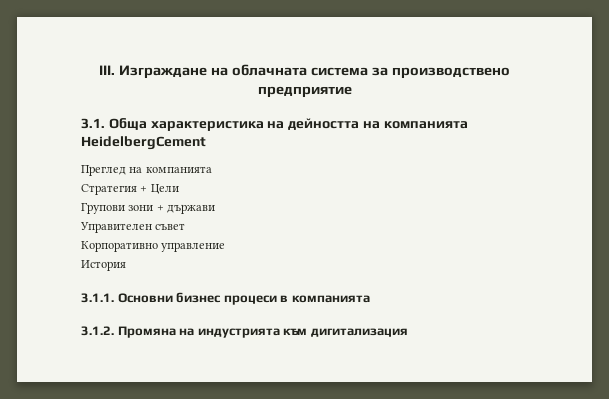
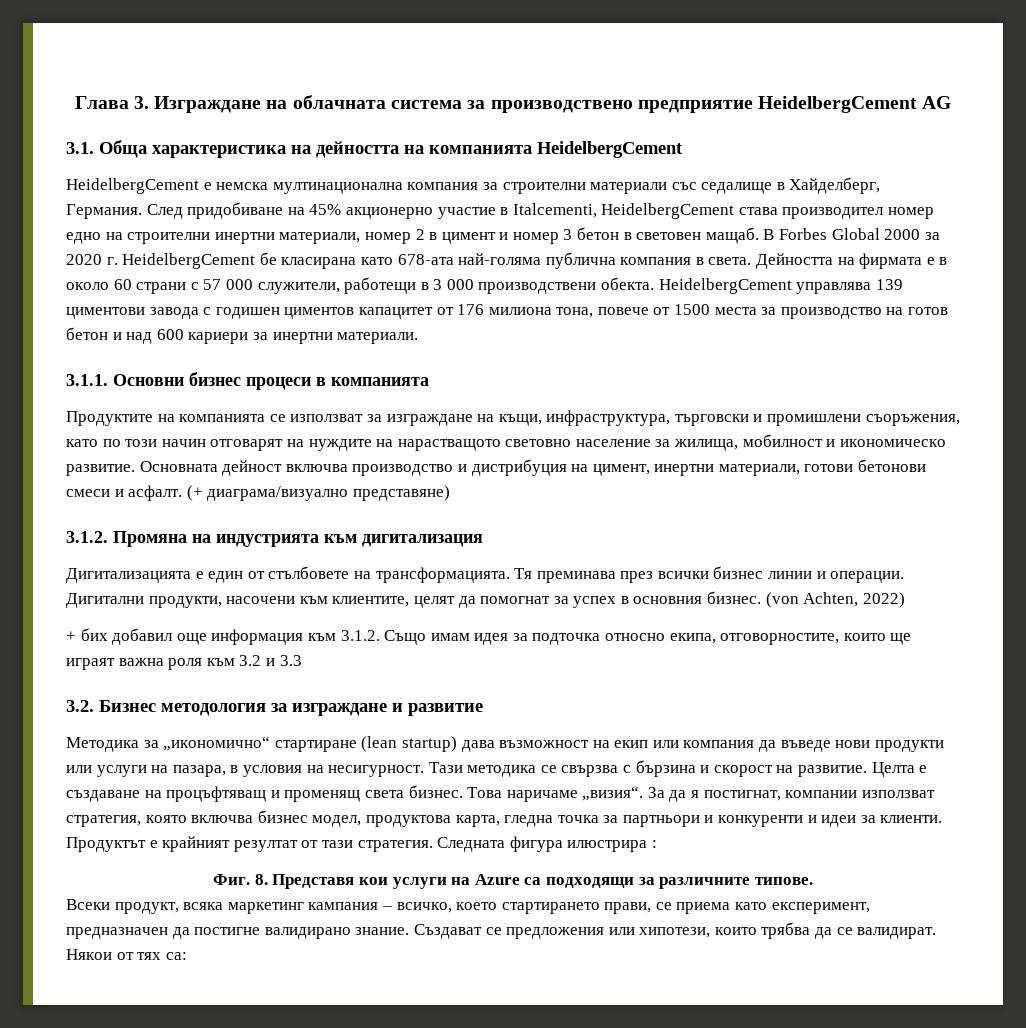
- III. Изграждане на облачната система за производствено предприятие
+ Глава 3. Изграждане на облачната система за производствено предприятие HeidelbergCement AG
- Преглед на компанията
- Стратегия + Цели
- Групови зони + държави
- Управителен съвет
- Корпоративно управление
- История
+ HeidelbergCement е немска мултинационална компания за строителни материали със седалище в Хайделберг, Германия. След придобиване на 45% акционерно участие в Italcementi, HeidelbergCement става производител номер едно на строителни инертни материали, номер 2 в цимент и номер 3 бетон в световен мащаб. В Forbes Global 2000 за 2020 г. HeidelbergCement бе класирана като 678-ата най-голяма публична компания в света. Дейността на фирмата е в около 60 страни с 57 000 служители, работещи в 3 000 производствени обекта. HeidelbergCement управлява 139 циментови завода с годишен циментов капацитет от 176 милиона тона, повече от 1500 места за производство на готов бетон и над 600 кариери за инертни материали.
+ Продуктите на компанията се използват за изграждане на къщи, инфраструктура, търговски и промишлени съоръжения, като по този начин отговарят на нуждите на нарастващото световно население за жилища, мобилност и икономическо развитие. Основната дейност включва производство и дистрибуция на цимент, инертни материали, готови бетонови смеси и асфалт. (+ диаграма/визуално представяне)
+ Дигитализацията е един от стълбовете на трансформацията. Тя преминава през всички бизнес линии и операции. Дигитални продукти, насочени към клиентите, целят да помогнат за успех в основния бизнес. (von Achten, 2022)
+ + бих добавил още информация към 3.1.2. Също имам идея за подточка относно екипа, отговорностите, които ще играят важна роля към 3.2 и 3.3
+ 3.2. Бизнес методология за изграждане и развитие
+ Методика за „икономично“ стартиране (lean startup) дава възможност на екип или компания да въведе нови продукти или услуги на пазара, в условия на несигурност. Тази методика се свързва с бързина и скорост на развитие. Целта е създаване на процъфтяващ и променящ света бизнес. Това наричаме „визия“. За да я постигнат, компании използват стратегия, която включва бизнес модел, продуктова карта, гледна точка за партньори и конкуренти и идеи за клиенти. Продуктът е крайният резултат от тази стратегия. Следната фигура илюстрира :
+ Фиг. 8. Представя кои услуги на Azure са подходящи за различните типове.
+ Всеки продукт, всяка маркетинг кампания – всичко, което стартирането прави, се приема като експеримент, предназначен да постигне валидирано знание. Създават се предложения или хипотези, които трябва да се валидират. Някои от тях са:

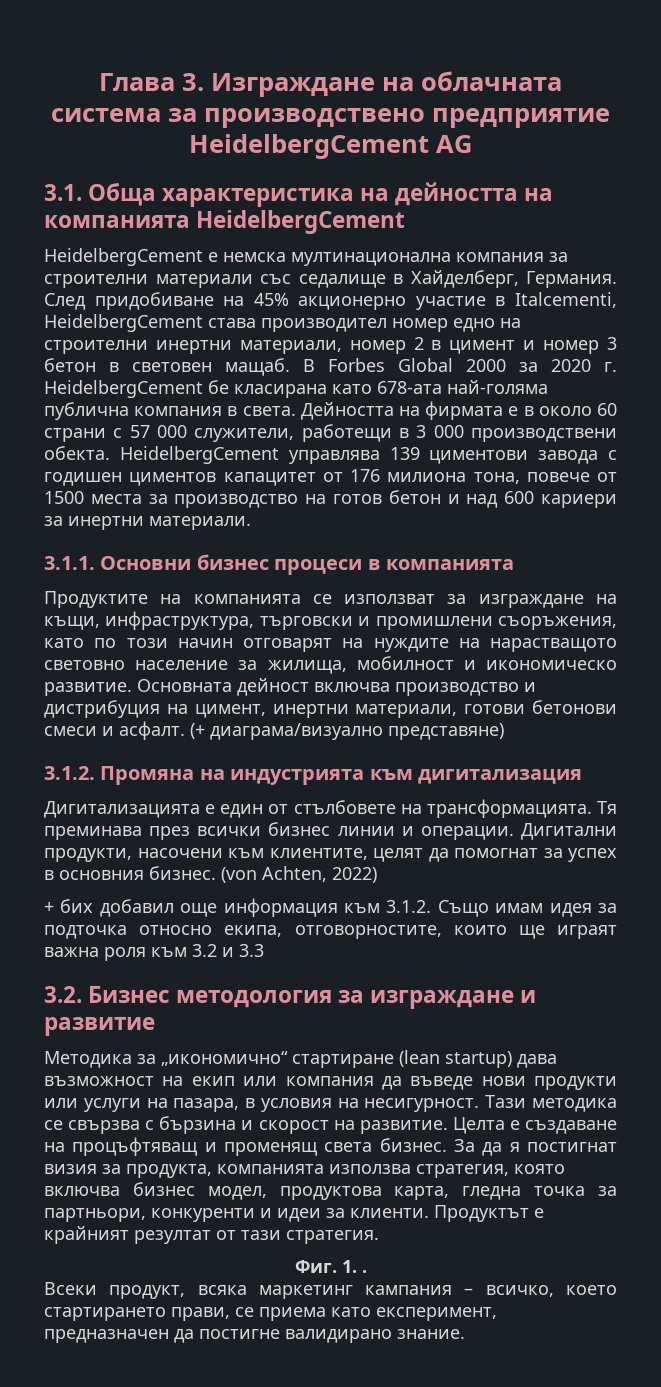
- Това наричаме „визия“. За да я постигнат, компании използват стратегия, която включва бизнес модел, продуктова карта, гледна точка за партньори и конкуренти и идеи за клиенти.
+ За да я постигнат визия за продукта, компанията използва стратегия, която включва бизнес модел, продуктова карта, гледна точка за партньори, конкуренти и идеи за клиенти.
- Продуктът е крайният резултат от тази стратегия. Следната фигура илюстрира :
- Фиг. 8. Представя кои услуги на Azure са подходящи за различните типове.
+ Продуктът е крайният резултат от тази стратегия.
+ Фиг. 1. .
- Създават се предложения или хипотези, които трябва да се валидират. Някои от тях са:

